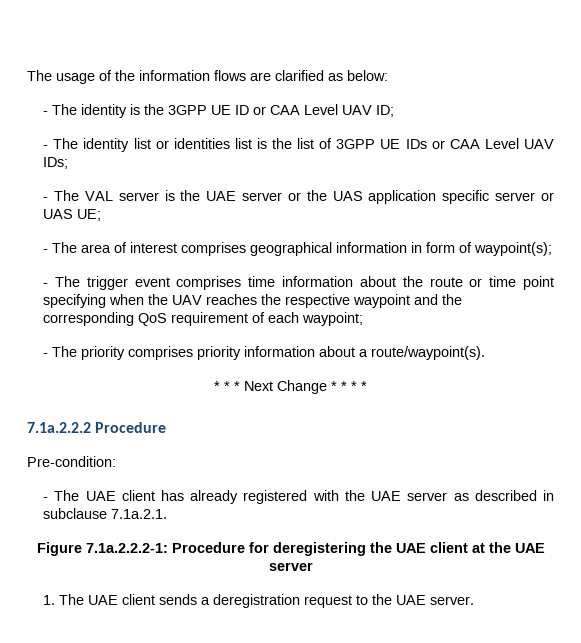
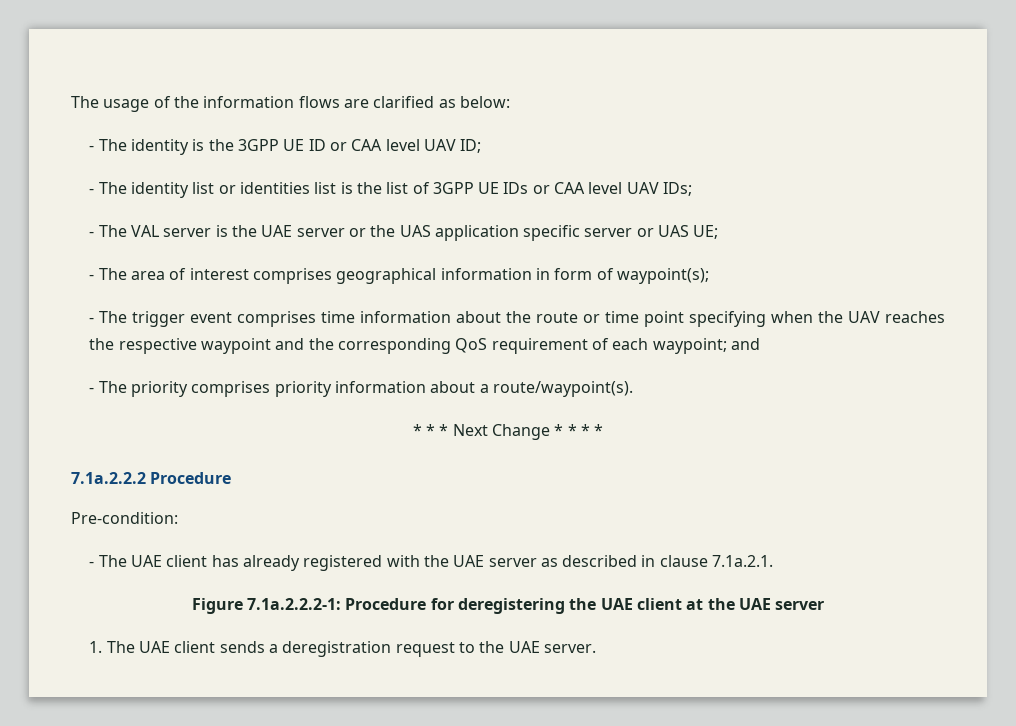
- - The identity is the 3GPP UE ID or CAA Level UAV ID;
+ - The identity is the 3GPP UE ID or CAA level UAV ID;
- - The identity list or identities list is the list of 3GPP UE IDs or CAA Level UAV IDs;
+ - The identity list or identities list is the list of 3GPP UE IDs or CAA level UAV IDs;
- - The trigger event comprises time information about the route or time point specifying when the UAV reaches the respective waypoint and the corresponding QoS requirement of each waypoint;
+ - The trigger event comprises time information about the route or time point specifying when the UAV reaches the respective waypoint and the corresponding QoS requirement of each waypoint; and
- - The UAE client has already registered with the UAE server as described in subclause 7.1a.2.1.
+ - The UAE client has already registered with the UAE server as described in clause 7.1a.2.1.

